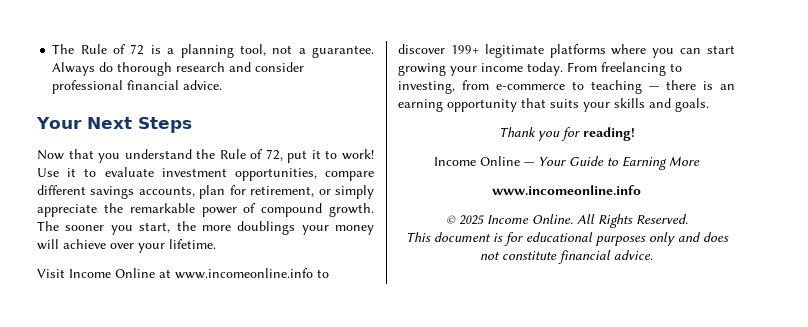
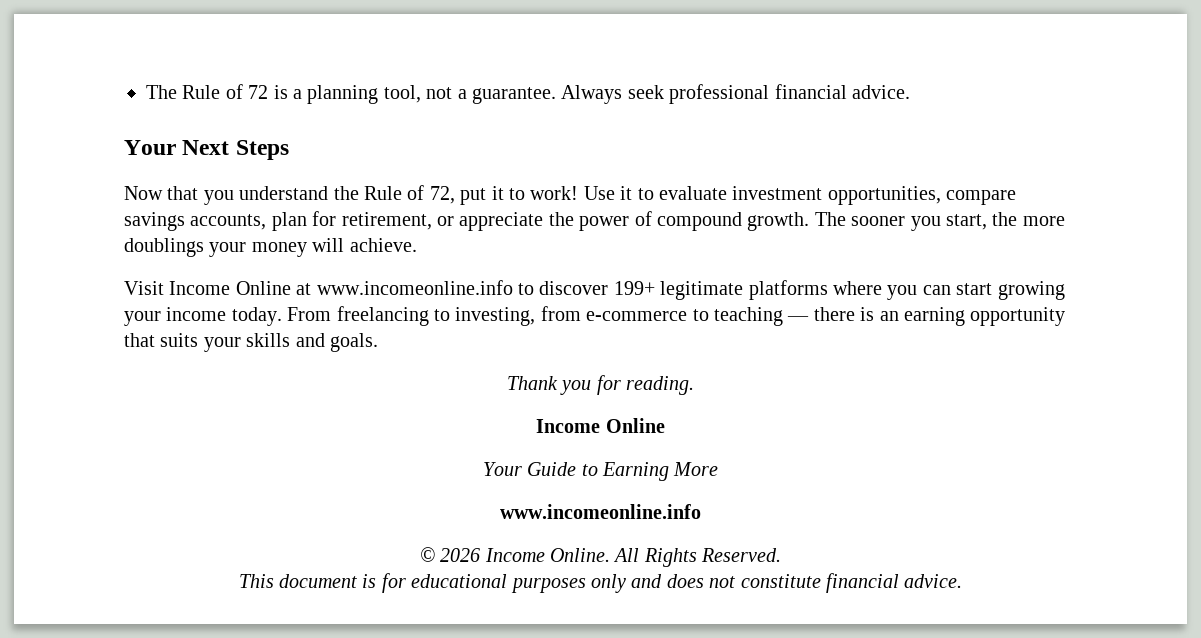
- Always do thorough research and consider professional financial advice.
+ Always seek professional financial advice.
- Use it to evaluate investment opportunities, compare different savings accounts, plan for retirement, or simply appreciate the remarkable power of compound growth.
+ Use it to evaluate investment opportunities, compare savings accounts, plan for retirement, or appreciate the power of compound growth.
- The sooner you start, the more doublings your money will achieve over your lifetime.
+ The sooner you start, the more doublings your money will achieve.
- Thank you for reading!
- Income Online — Your Guide to Earning More
+ Thank you for reading.
+ Income Online
+ Your Guide to Earning More
- © 2025 Income Online.
+ © 2026 Income Online.

